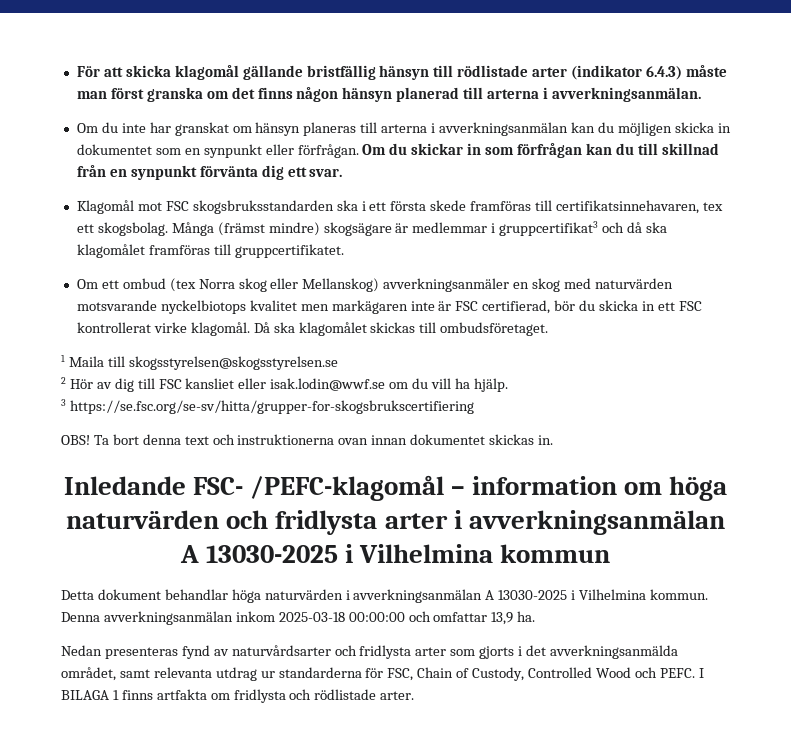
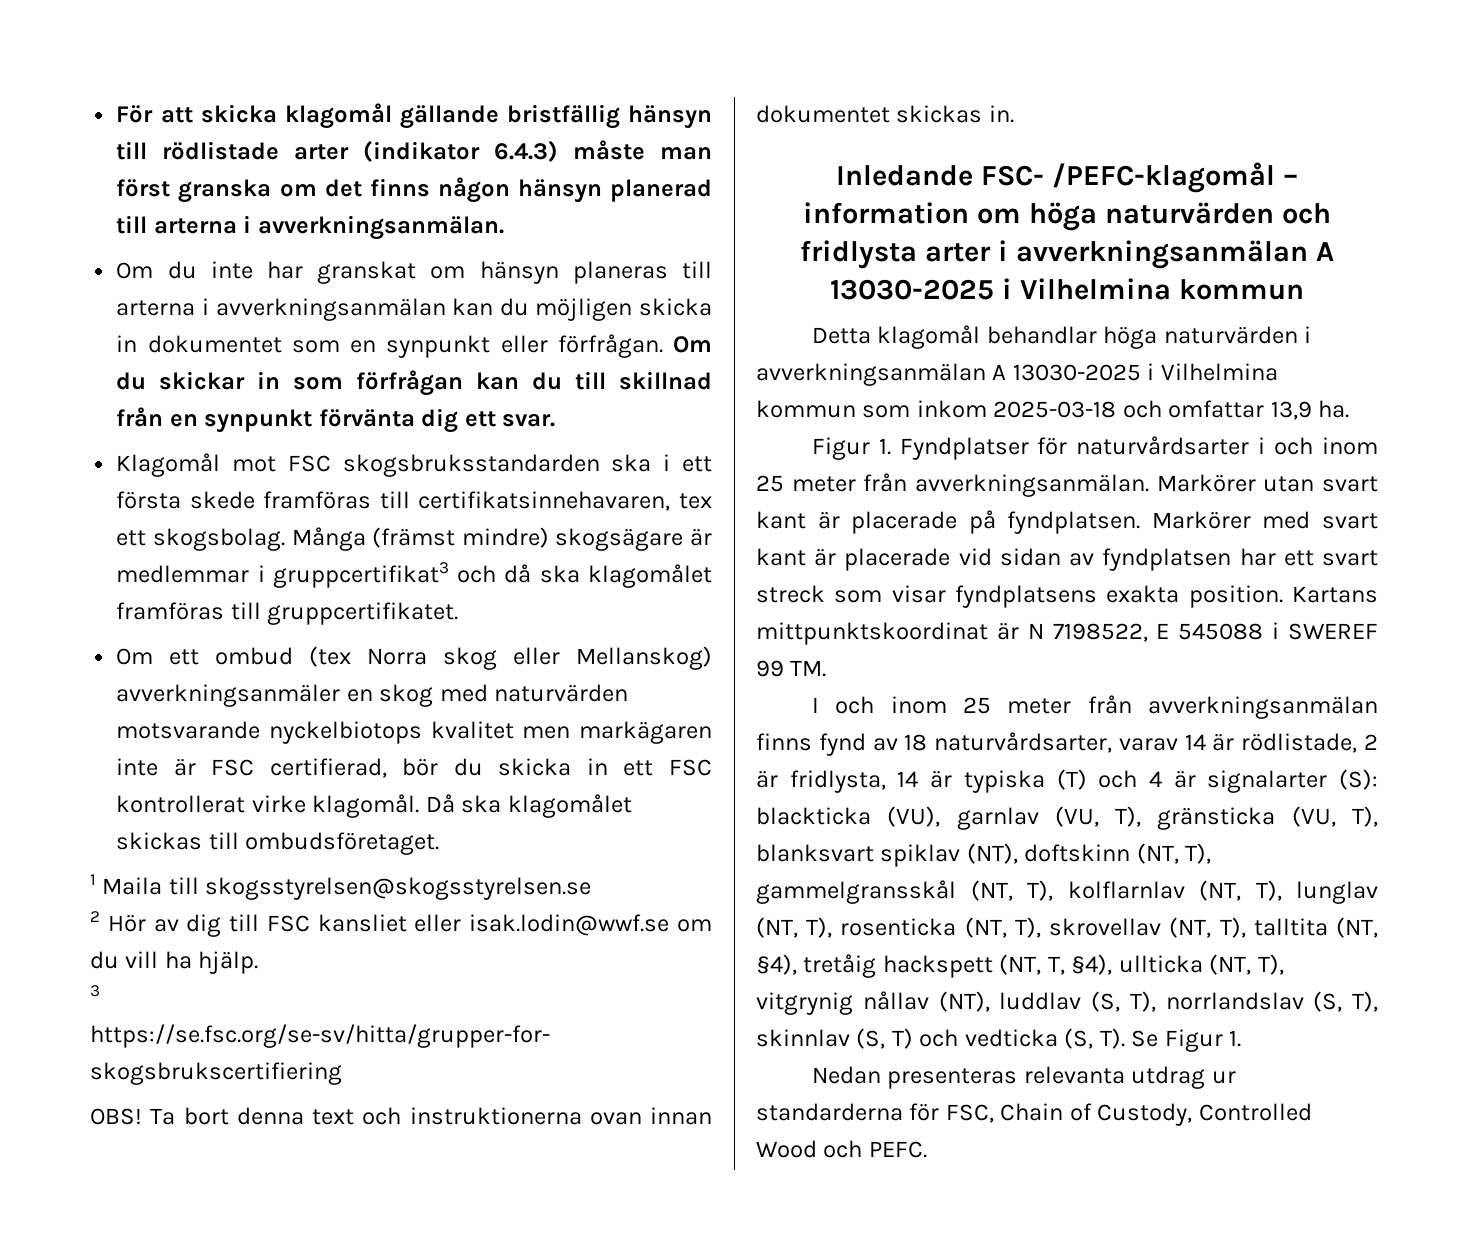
- Detta dokument behandlar höga naturvärden i avverkningsanmälan A 13030-2025 i Vilhelmina kommun. Denna avverkningsanmälan inkom 2025-03-18 00:00:00 och omfattar 13,9 ha.
+ Detta klagomål behandlar höga naturvärden i avverkningsanmälan A 13030-2025 i Vilhelmina kommun som inkom 2025-03-18 och omfattar 13,9 ha.
- Nedan presenteras fynd av naturvårdsarter och fridlysta arter som gjorts i det avverkningsanmälda området, samt relevanta utdrag ur standarderna för FSC, Chain of Custody, Controlled Wood och PEFC. I BILAGA 1 finns artfakta om fridlysta och rödlistade arter.
+ Figur 1. Fyndplatser för naturvårdsarter i och inom 25 meter från avverkningsanmälan. Markörer utan svart kant är placerade på fyndplatsen. Markörer med svart kant är placerade vid sidan av fyndplatsen har ett svart streck som visar fyndplatsens exakta position. Kartans mittpunktskoordinat är N 7198522, E 545088 i SWEREF 99 TM.
+ I och inom 25 meter från avverkningsanmälan finns fynd av 18 naturvårdsarter, varav 14 är rödlistade, 2 är fridlysta, 14 är typiska (T) och 4 är signalarter (S): blackticka (VU), garnlav (VU, T), gränsticka (VU, T), blanksvart spiklav (NT), doftskinn (NT, T), gammelgransskål (NT, T), kolflarnlav (NT, T), lunglav (NT, T), rosenticka (NT, T), skrovellav (NT, T), talltita (NT, §4), tretåig hackspett (NT, T, §4), ullticka (NT, T), vitgrynig nållav (NT), luddlav (S, T), norrlandslav (S, T), skinnlav (S, T) och vedticka (S, T). Se Figur 1.
+ Nedan presenteras relevanta utdrag ur standarderna för FSC, Chain of Custody, Controlled Wood och PEFC.

